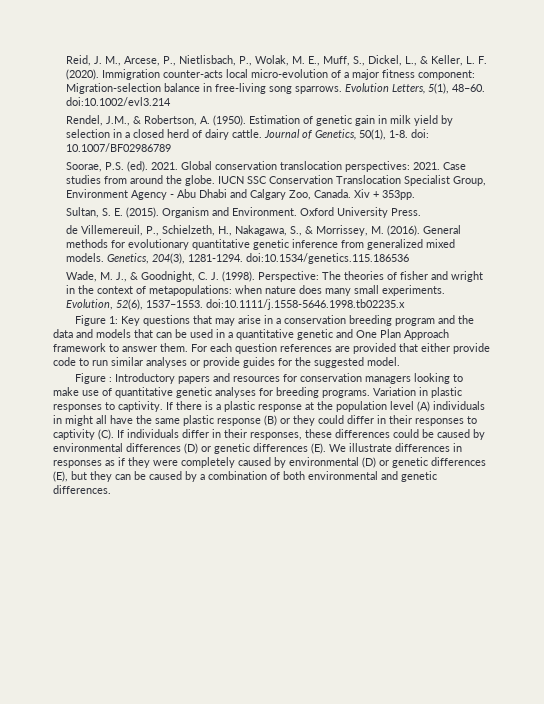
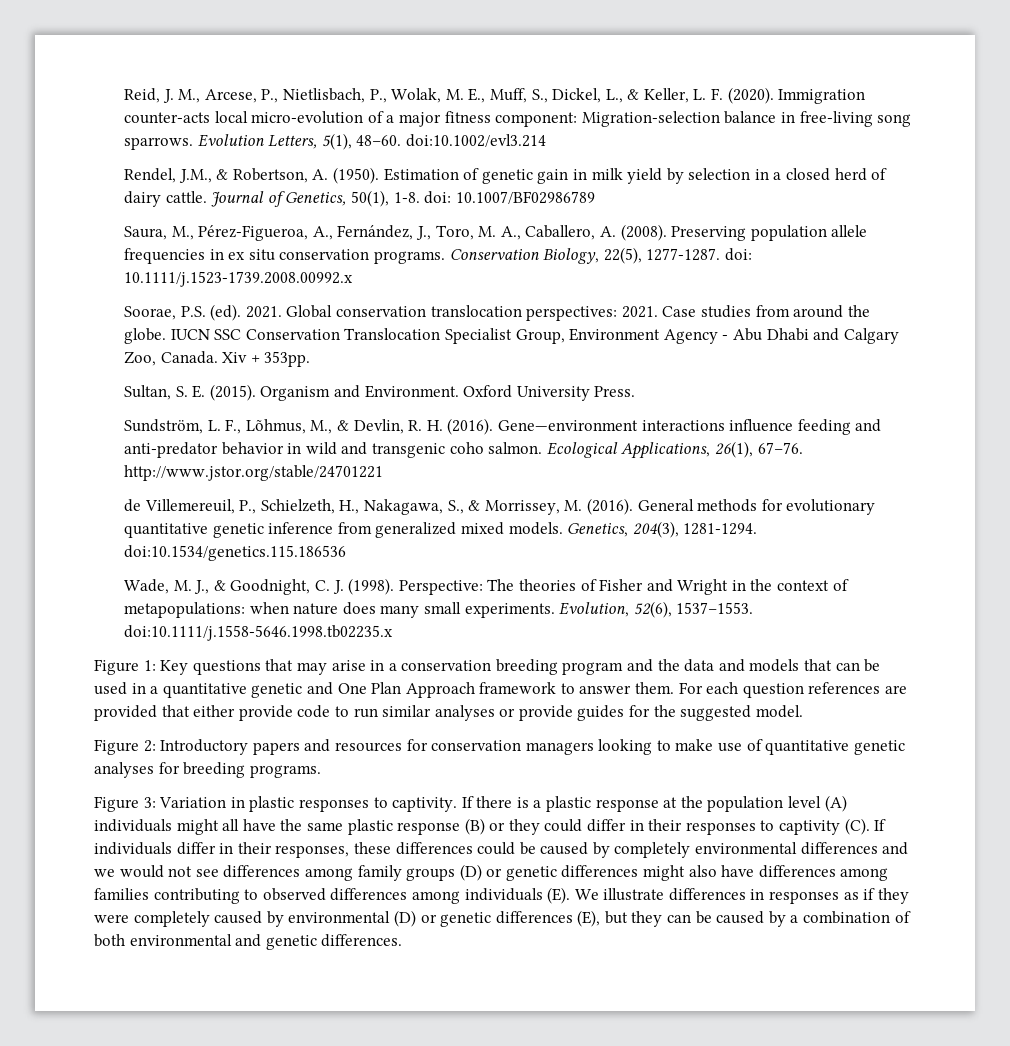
+ Saura, M., Pérez-Figueroa, A., Fernández, J., Toro, M. A., Caballero, A. (2008). Preserving population allele frequencies in ex situ conservation programs. Conservation Biology, 22(5), 1277-1287. doi: 10.1111/j.1523-1739.2008.00992.x
+ Sundström, L. F., Lõhmus, M., & Devlin, R. H. (2016). Gene—environment interactions influence feeding and anti-predator behavior in wild and transgenic coho salmon. Ecological Applications, 26(1), 67–76. http://www.jstor.org/stable/24701221
- Perspective: The theories of fisher and wright in the context of metapopulations: when nature does many small experiments.
+ Perspective: The theories of Fisher and Wright in the context of metapopulations: when nature does many small experiments.
- Figure : Introductory papers and resources for conservation managers looking to make use of quantitative genetic analyses for breeding programs. Variation in plastic responses to captivity.
+ Figure 2: Introductory papers and resources for conservation managers looking to make use of quantitative genetic analyses for breeding programs.
+ Figure 3: Variation in plastic responses to captivity.
- If there is a plastic response at the population level (A) individuals in might all have the same plastic response (B) or they could differ in their responses to captivity (C). If individuals differ in their responses, these differences could be caused by environmental differences (D) or genetic differences (E). We illustrate differences in responses as if they were completely caused by environmental (D) or genetic differences (E), but they can be caused by a combination of both environmental and genetic differences.
+ If there is a plastic response at the population level (A) individuals might all have the same plastic response (B) or they could differ in their responses to captivity (C). If individuals differ in their responses, these differences could be caused by completely environmental differences and we would not see differences among family groups (D) or genetic differences might also have differences among families contributing to observed differences among individuals (E). We illustrate differences in responses as if they were completely caused by environmental (D) or genetic differences (E), but they can be caused by a combination of both environmental and genetic differences.

